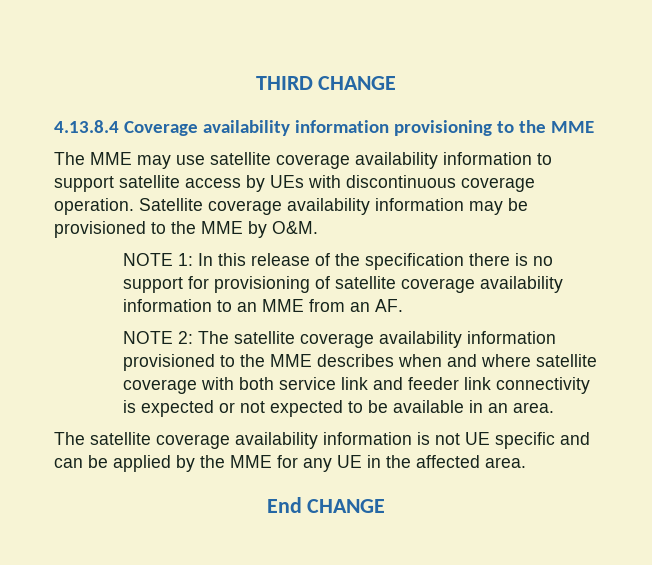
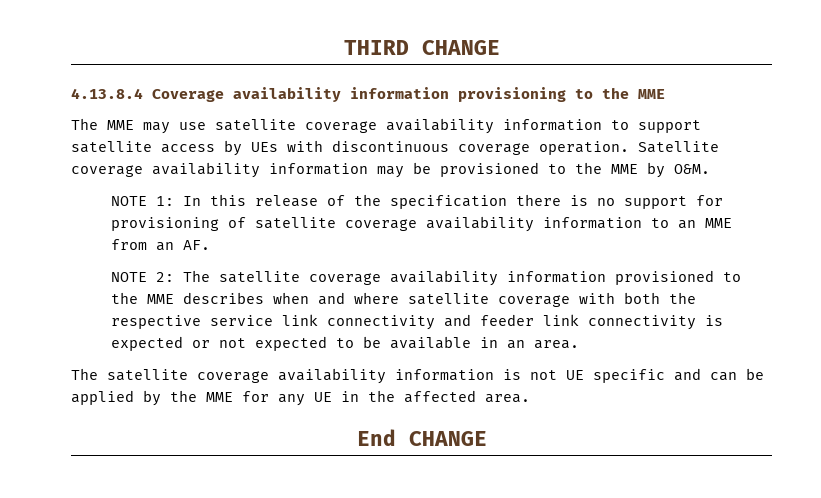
- NOTE 2: The satellite coverage availability information provisioned to the MME describes when and where satellite coverage with both service link and feeder link connectivity is expected or not expected to be available in an area.
+ NOTE 2: The satellite coverage availability information provisioned to the MME describes when and where satellite coverage with both the respective service link connectivity and feeder link connectivity is expected or not expected to be available in an area.

